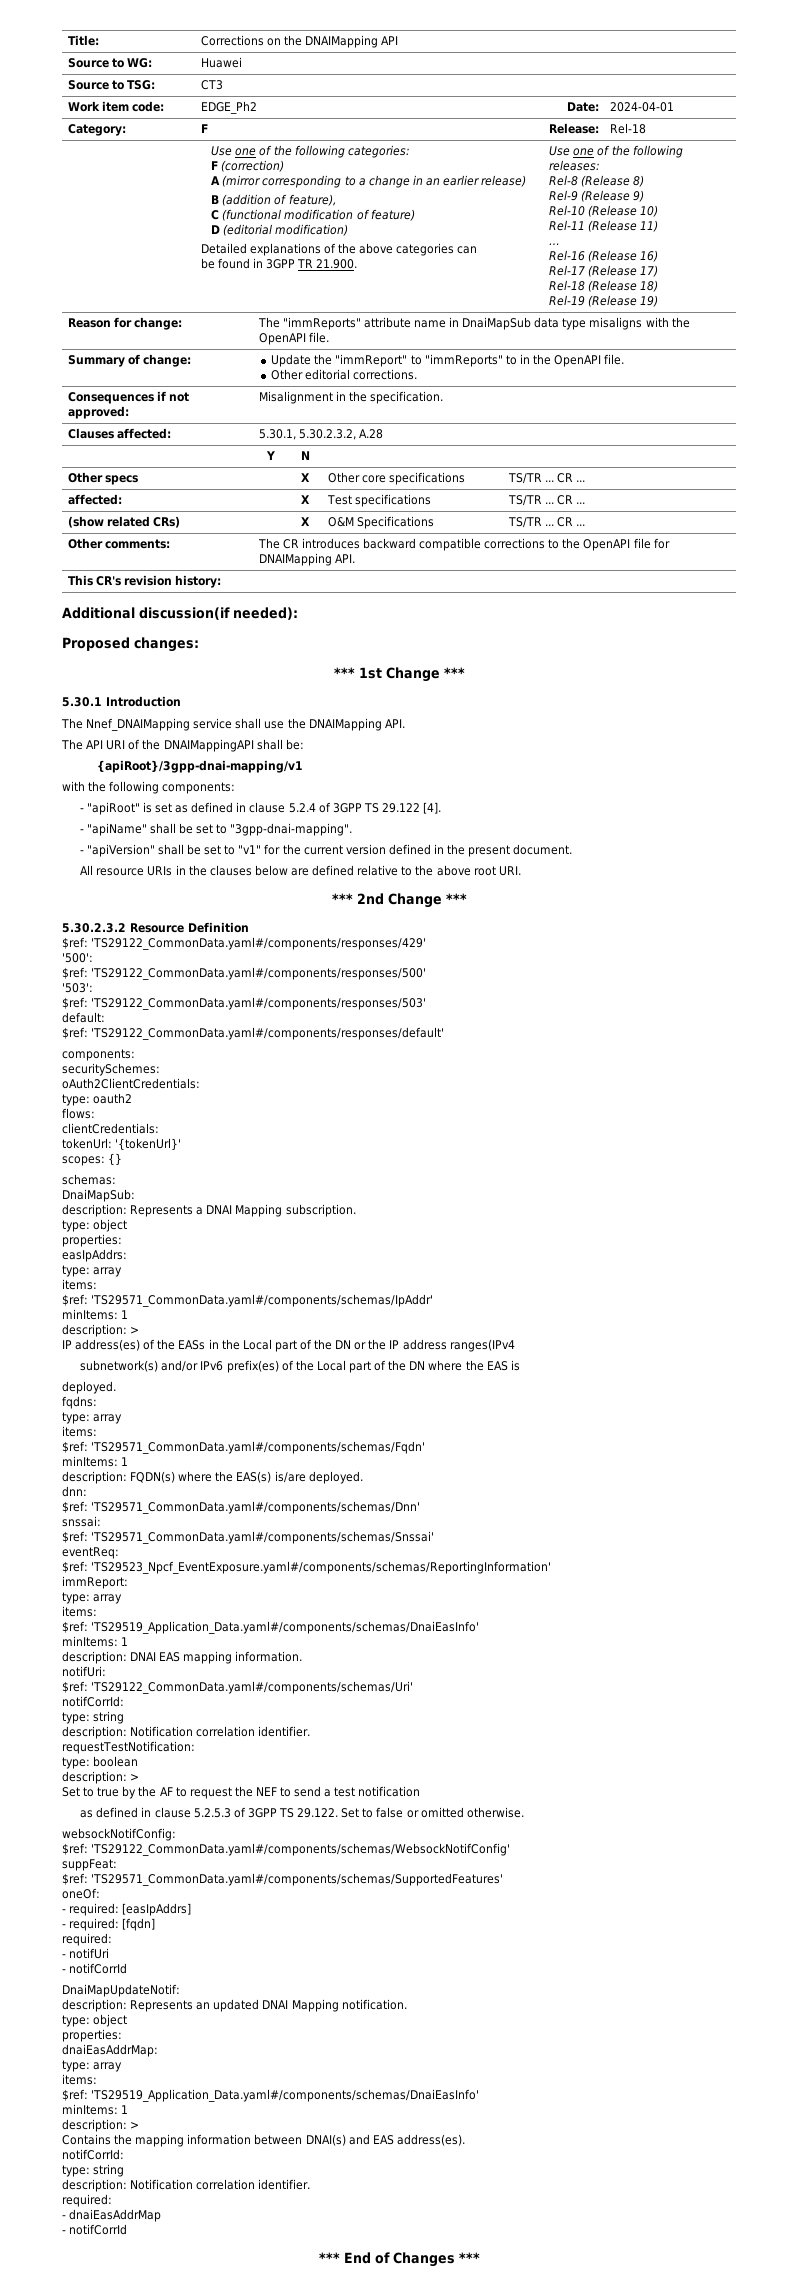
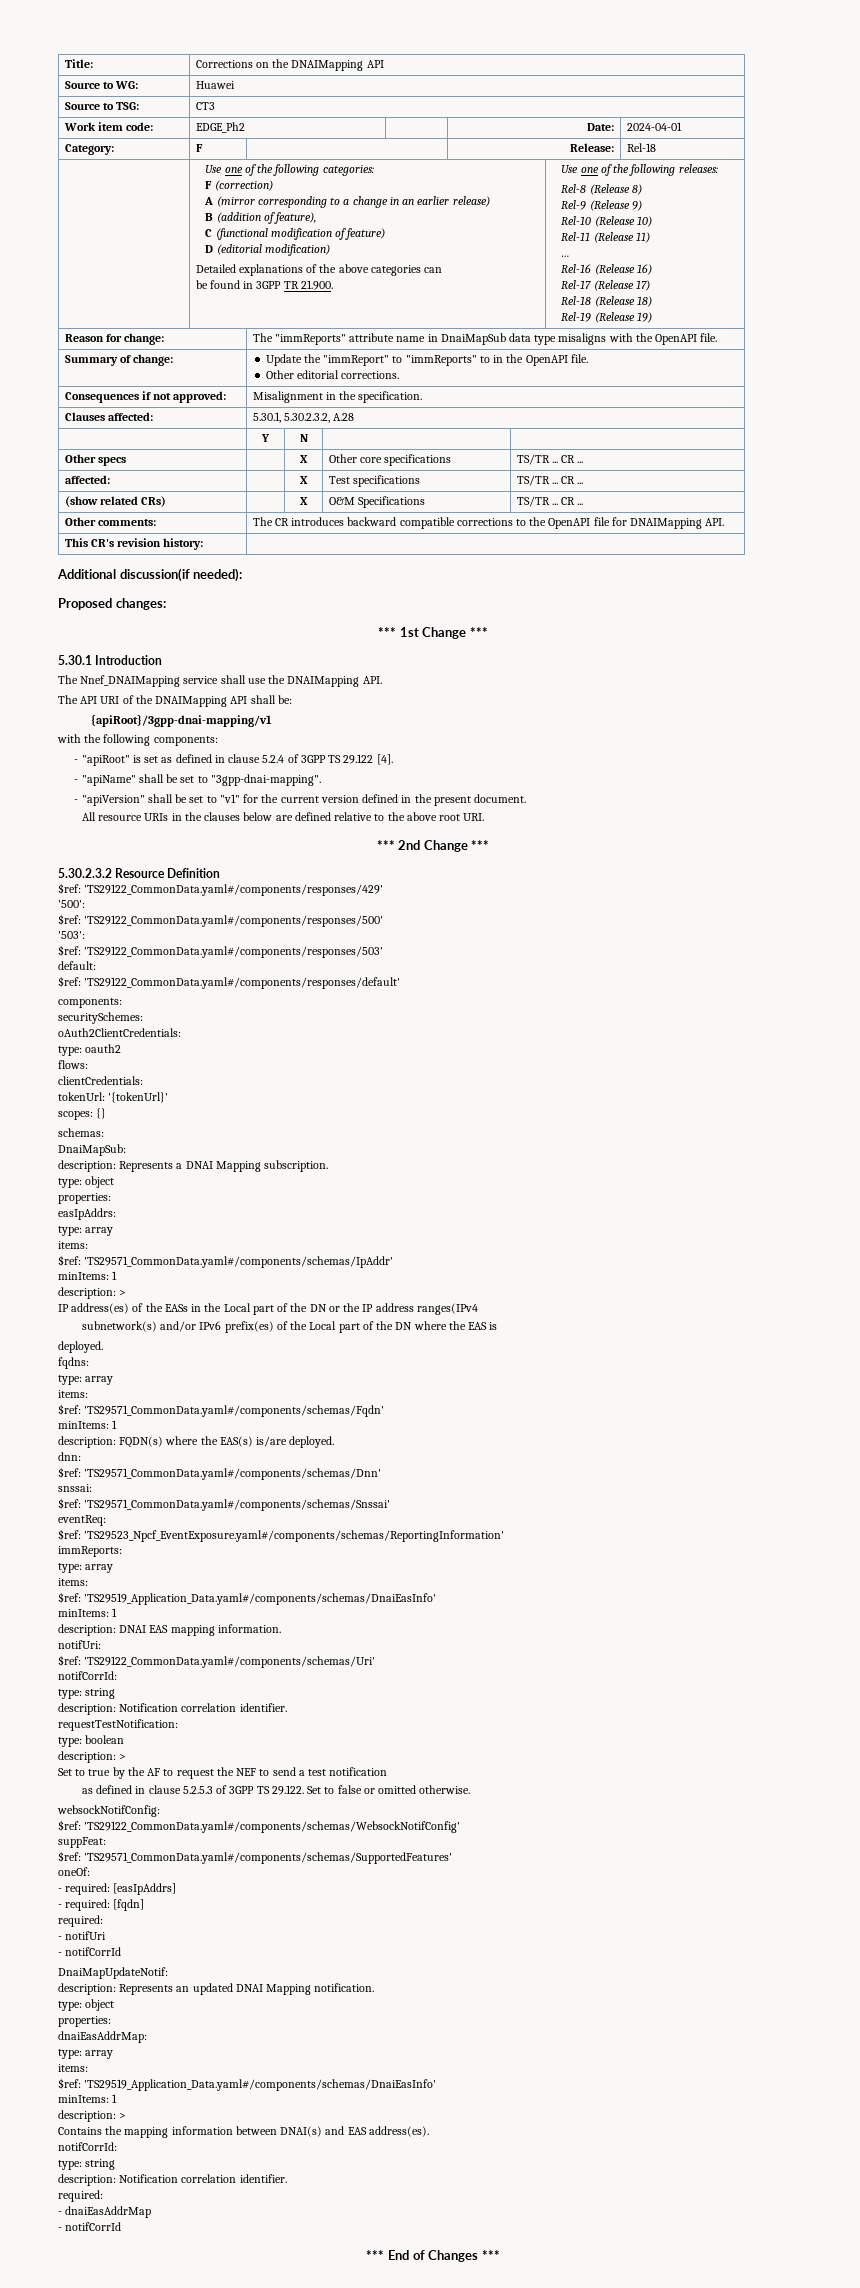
- The API URI of the DNAIMappingAPI shall be:
+ The API URI of the DNAIMapping API shall be:
- immReport:
+ immReports:

